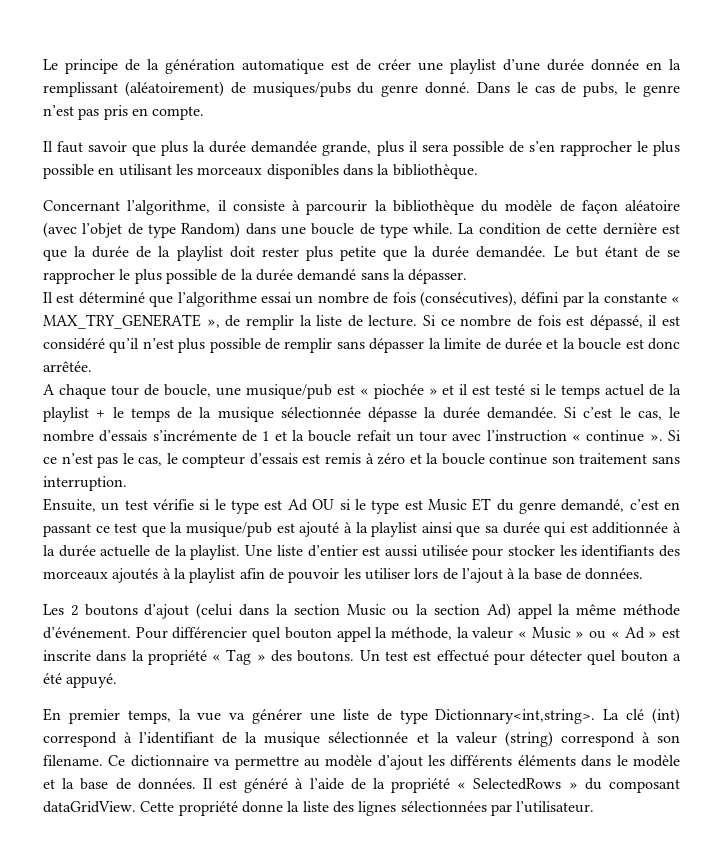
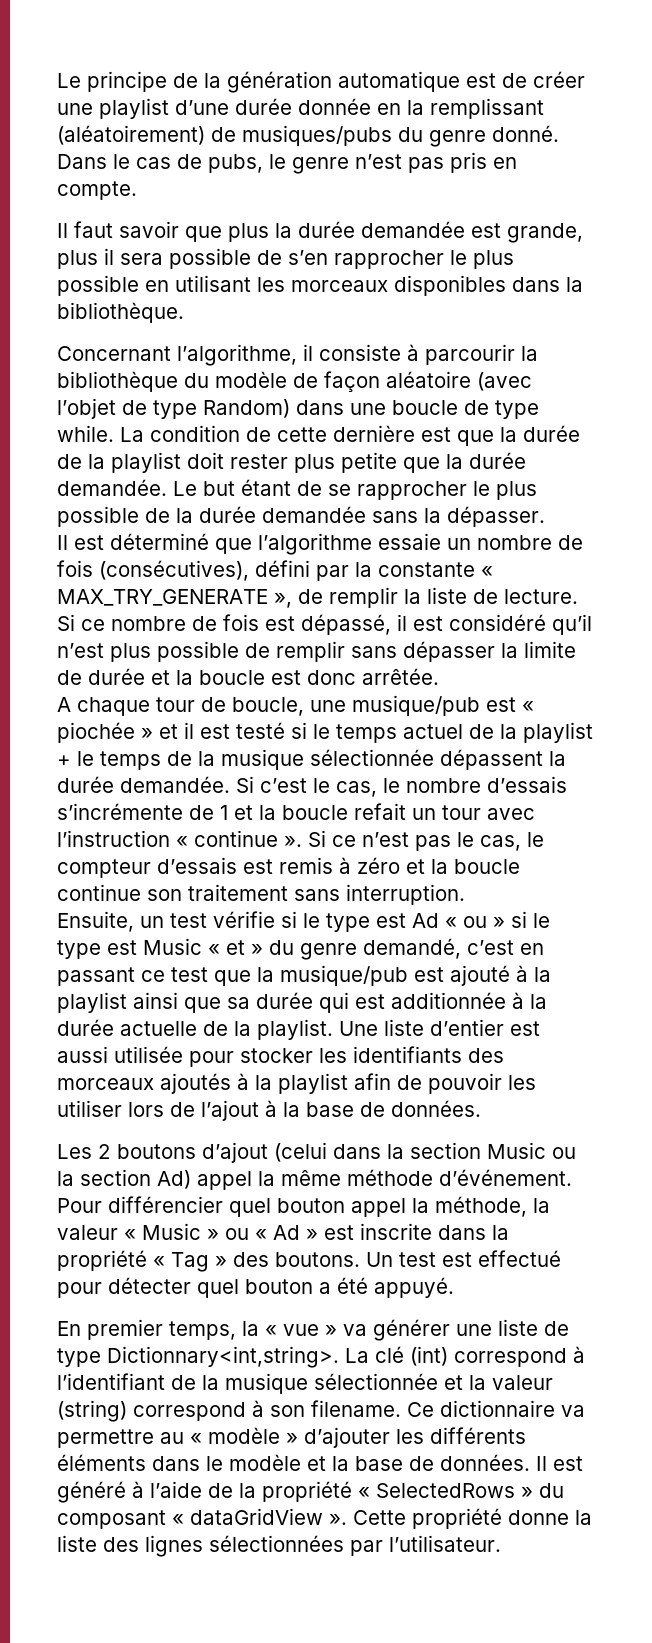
- Il faut savoir que plus la durée demandée grande, plus il sera possible de s’en rapprocher le plus possible en utilisant les morceaux disponibles dans la bibliothèque.
+ Il faut savoir que plus la durée demandée est grande, plus il sera possible de s’en rapprocher le plus possible en utilisant les morceaux disponibles dans la bibliothèque.
- Le but étant de se rapprocher le plus possible de la durée demandé sans la dépasser.
+ Le but étant de se rapprocher le plus possible de la durée demandée sans la dépasser.
- Il est déterminé que l’algorithme essai un nombre de fois (consécutives), défini par la constante « MAX_TRY_GENERATE », de remplir la liste de lecture.
+ Il est déterminé que l’algorithme essaie un nombre de fois (consécutives), défini par la constante « MAX_TRY_GENERATE », de remplir la liste de lecture.
- A chaque tour de boucle, une musique/pub est « piochée » et il est testé si le temps actuel de la playlist + le temps de la musique sélectionnée dépasse la durée demandée.
+ A chaque tour de boucle, une musique/pub est « piochée » et il est testé si le temps actuel de la playlist + le temps de la musique sélectionnée dépassent la durée demandée.
- Ensuite, un test vérifie si le type est Ad OU si le type est Music ET du genre demandé, c’est en passant ce test que la musique/pub est ajouté à la playlist ainsi que sa durée qui est additionnée à la durée actuelle de la playlist.
+ Ensuite, un test vérifie si le type est Ad « ou » si le type est Music « et » du genre demandé, c’est en passant ce test que la musique/pub est ajouté à la playlist ainsi que sa durée qui est additionnée à la durée actuelle de la playlist.
- En premier temps, la vue va générer une liste de type Dictionnary<int,string>.
+ En premier temps, la « vue » va générer une liste de type Dictionnary<int,string>.
- Ce dictionnaire va permettre au modèle d’ajout les différents éléments dans le modèle et la base de données.
+ Ce dictionnaire va permettre au « modèle » d’ajouter les différents éléments dans le modèle et la base de données.
- Il est généré à l’aide de la propriété « SelectedRows » du composant dataGridView.
+ Il est généré à l’aide de la propriété « SelectedRows » du composant « dataGridView ».

